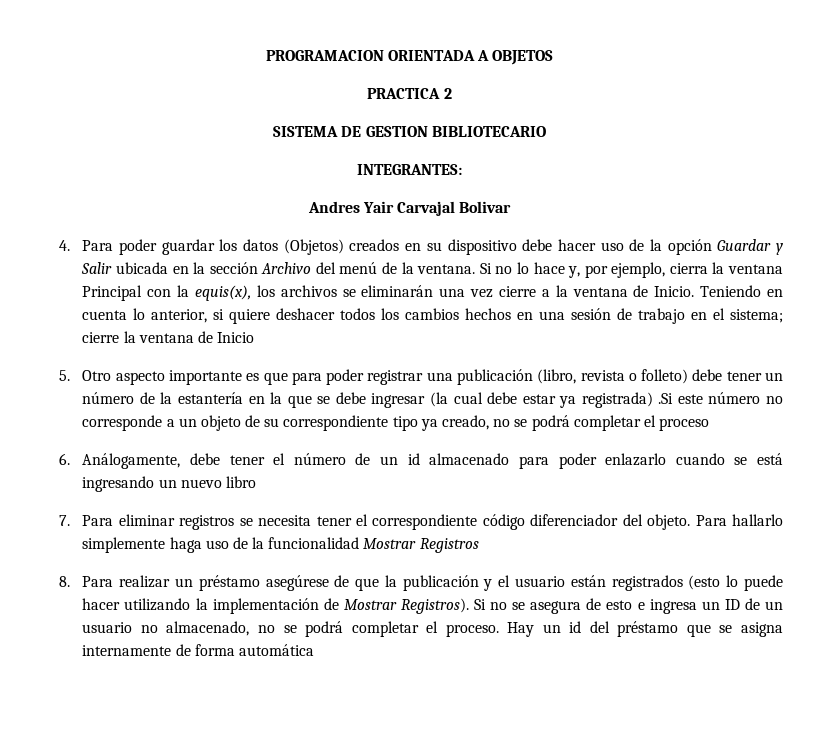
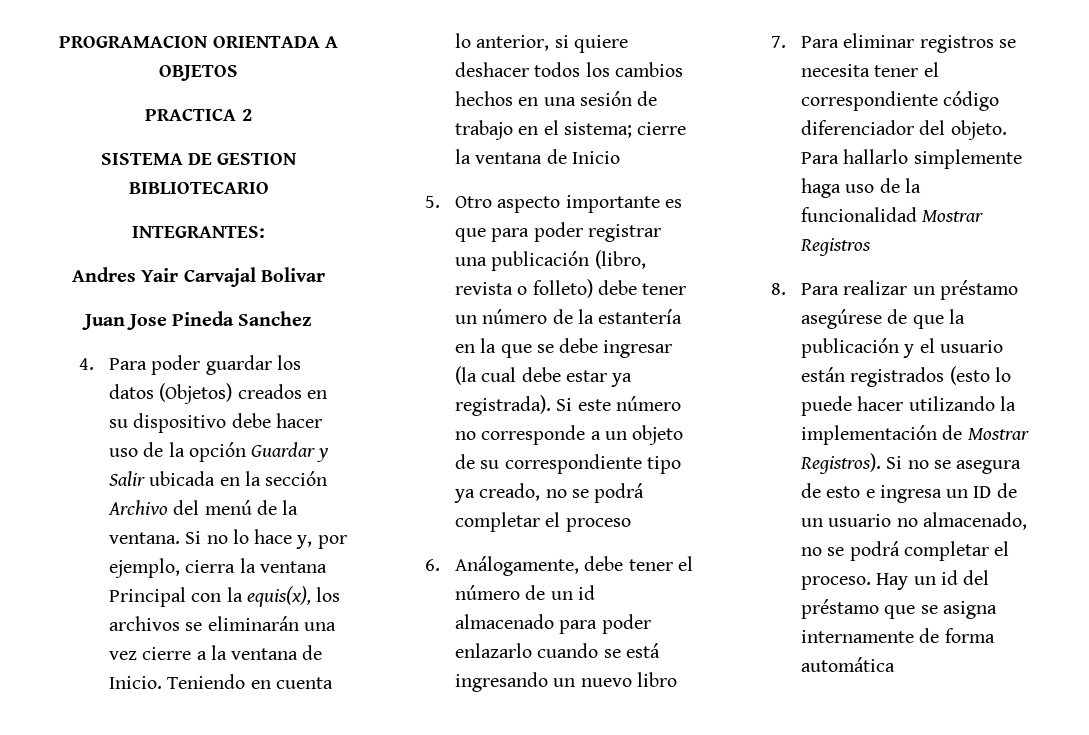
+ Juan Jose Pineda Sanchez
- 5. Otro aspecto importante es que para poder registrar una publicación (libro, revista o folleto) debe tener un número de la estantería en la que se debe ingresar (la cual debe estar ya registrada) .Si este número no corresponde a un objeto de su correspondiente tipo ya creado, no se podrá completar el proceso
+ 5. Otro aspecto importante es que para poder registrar una publicación (libro, revista o folleto) debe tener un número de la estantería en la que se debe ingresar (la cual debe estar ya registrada). Si este número no corresponde a un objeto de su correspondiente tipo ya creado, no se podrá completar el proceso

